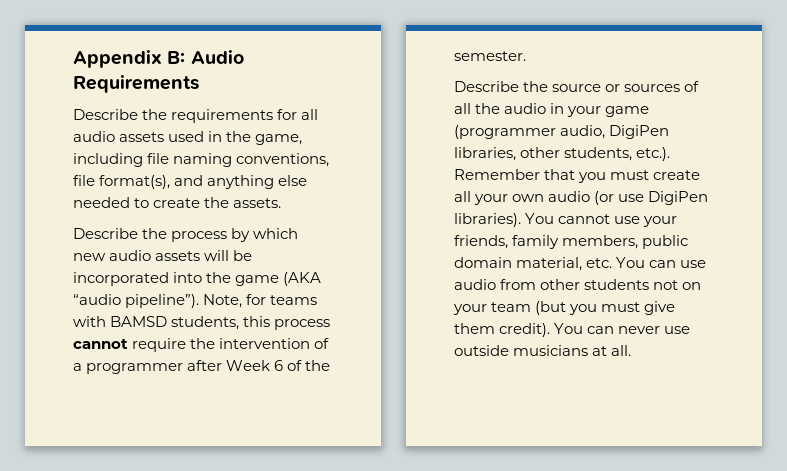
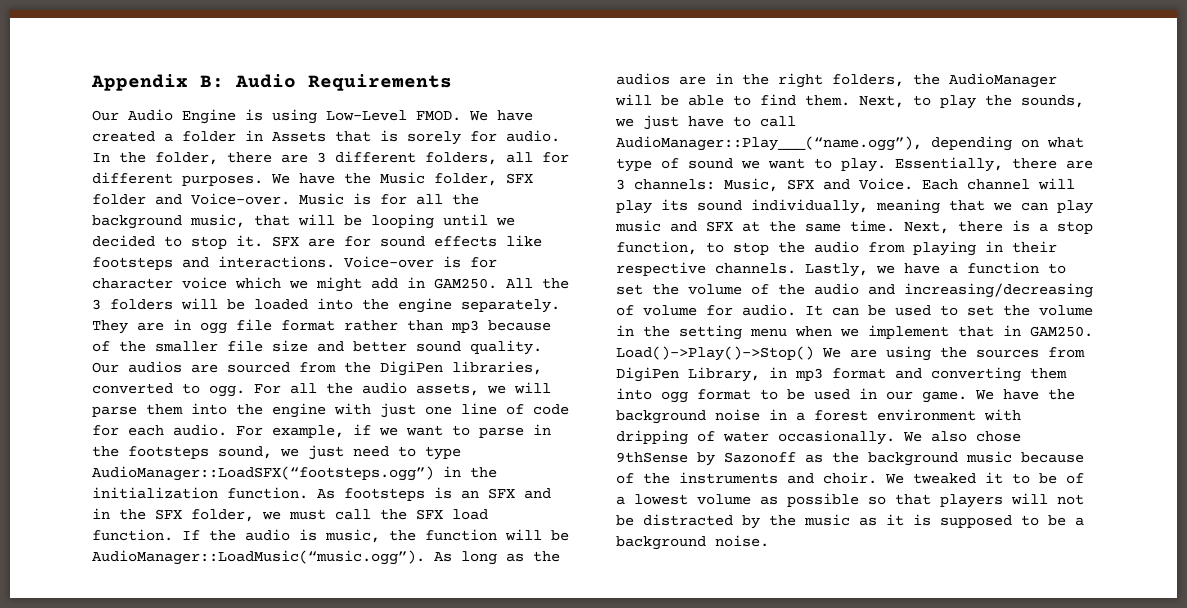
- Describe the requirements for all audio assets used in the game, including file naming conventions, file format(s), and anything else needed to create the assets.
- Describe the process by which new audio assets will be incorporated into the game (AKA “audio pipeline”). Note, for teams with BAMSD students, this process cannot require the intervention of a programmer after Week 6 of the semester.
- Describe the source or sources of all the audio in your game (programmer audio, DigiPen libraries, other students, etc.). Remember that you must create all your own audio (or use DigiPen libraries). You cannot use your friends, family members, public domain material, etc. You can use audio from other students not on your team (but you must give them credit). You can never use outside musicians at all.
+ Our Audio Engine is using Low-Level FMOD. We have created a folder in Assets that is sorely for audio. In the folder, there are 3 different folders, all for different purposes. We have the Music folder, SFX folder and Voice-over. Music is for all the background music, that will be looping until we decided to stop it. SFX are for sound effects like footsteps and interactions. Voice-over is for character voice which we might add in GAM250. All the 3 folders will be loaded into the engine separately. They are in ogg file format rather than mp3 because of the smaller file size and better sound quality. Our audios are sourced from the DigiPen libraries, converted to ogg. For all the audio assets, we will parse them into the engine with just one line of code for each audio. For example, if we want to parse in the footsteps sound, we just need to type AudioManager::LoadSFX(“footsteps.ogg”) in the initialization function. As footsteps is an SFX and in the SFX folder, we must call the SFX load function. If the audio is music, the function will be AudioManager::LoadMusic(“music.ogg”). As long as the audios are in the right folders, the AudioManager will be able to find them. Next, to play the sounds, we just have to call AudioManager::Play___(“name.ogg”), depending on what type of sound we want to play. Essentially, there are 3 channels: Music, SFX and Voice. Each channel will play its sound individually, meaning that we can play music and SFX at the same time. Next, there is a stop function, to stop the audio from playing in their respective channels. Lastly, we have a function to set the volume of the audio and increasing/decreasing of volume for audio. It can be used to set the volume in the setting menu when we implement that in GAM250. Load()->Play()->Stop() We are using the sources from DigiPen Library, in mp3 format and converting them into ogg format to be used in our game. We have the background noise in a forest environment with dripping of water occasionally. We also chose 9thSense by Sazonoff as the background music because of the instruments and choir. We tweaked it to be of a lowest volume as possible so that players will not be distracted by the music as it is supposed to be a background noise.

